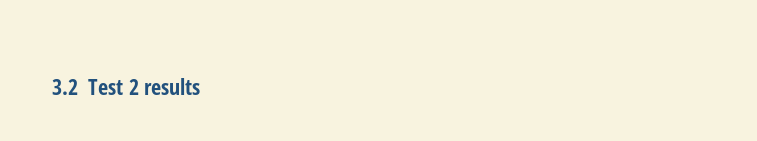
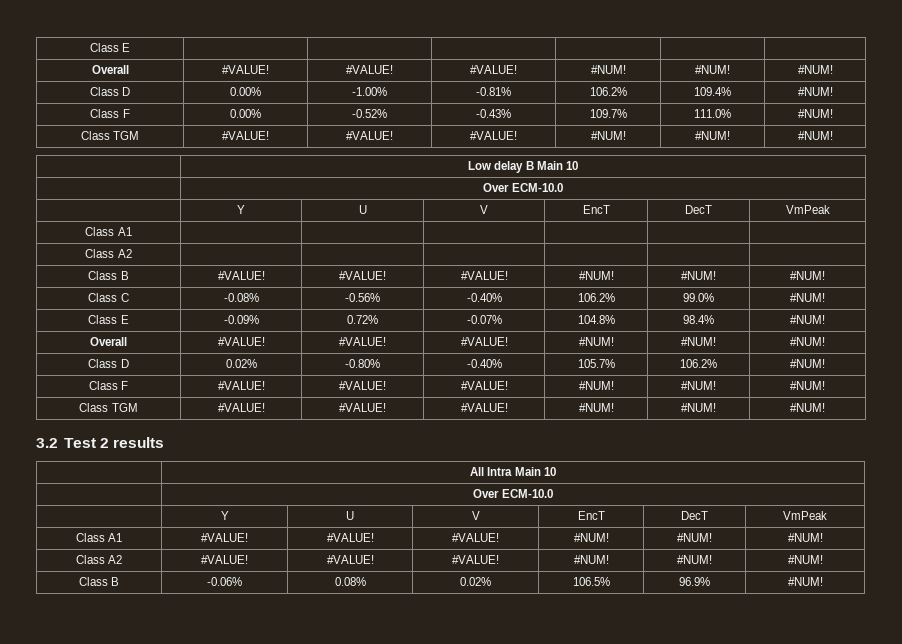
+ Class E | | | | | |
+ Overall | #VALUE! | #VALUE! | #VALUE! | #NUM! | #NUM! | #NUM!
+ Class D | 0.00% | -1.00% | -0.81% | 106.2% | 109.4% | #NUM!
+ Class F | 0.00% | -0.52% | -0.43% | 109.7% | 111.0% | #NUM!
+ Class TGM | #VALUE! | #VALUE! | #VALUE! | #NUM! | #NUM! | #NUM!
+ | Low delay B Main 10
+ | Over ECM-10.0
+ | Y | U | V | EncT | DecT | VmPeak
+ Class A1 | | | | | |
+ Class A2 | | | | | |
+ Class B | #VALUE! | #VALUE! | #VALUE! | #NUM! | #NUM! | #NUM!
+ Class C | -0.08% | -0.56% | -0.40% | 106.2% | 99.0% | #NUM!
+ Class E | -0.09% | 0.72% | -0.07% | 104.8% | 98.4% | #NUM!
+ Overall | #VALUE! | #VALUE! | #VALUE! | #NUM! | #NUM! | #NUM!
+ Class D | 0.02% | -0.80% | -0.40% | 105.7% | 106.2% | #NUM!
+ Class F | #VALUE! | #VALUE! | #VALUE! | #NUM! | #NUM! | #NUM!
+ Class TGM | #VALUE! | #VALUE! | #VALUE! | #NUM! | #NUM! | #NUM!
  3.2 Test 2 results
+ | All Intra Main 10
+ | Over ECM-10.0
+ | Y | U | V | EncT | DecT | VmPeak
+ Class A1 | #VALUE! | #VALUE! | #VALUE! | #NUM! | #NUM! | #NUM!
+ Class A2 | #VALUE! | #VALUE! | #VALUE! | #NUM! | #NUM! | #NUM!
+ Class B | -0.06% | 0.08% | 0.02% | 106.5% | 96.9% | #NUM!

